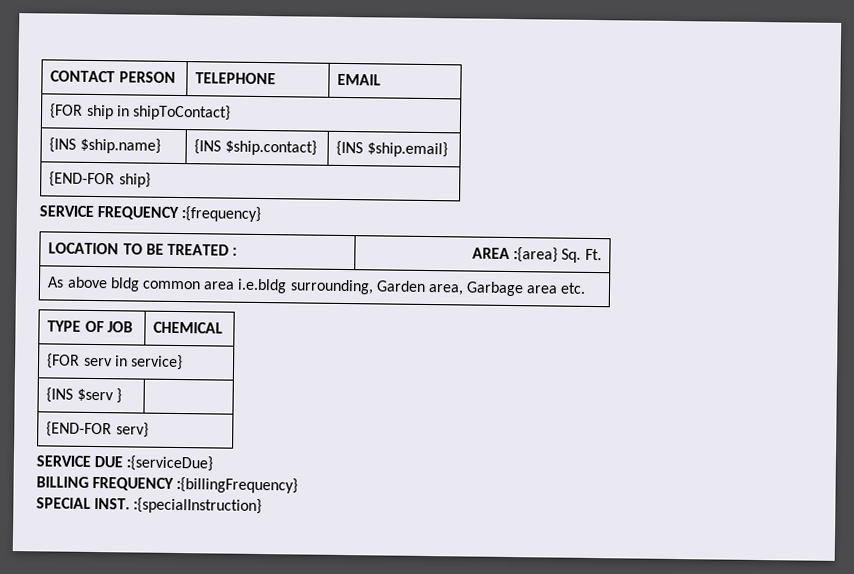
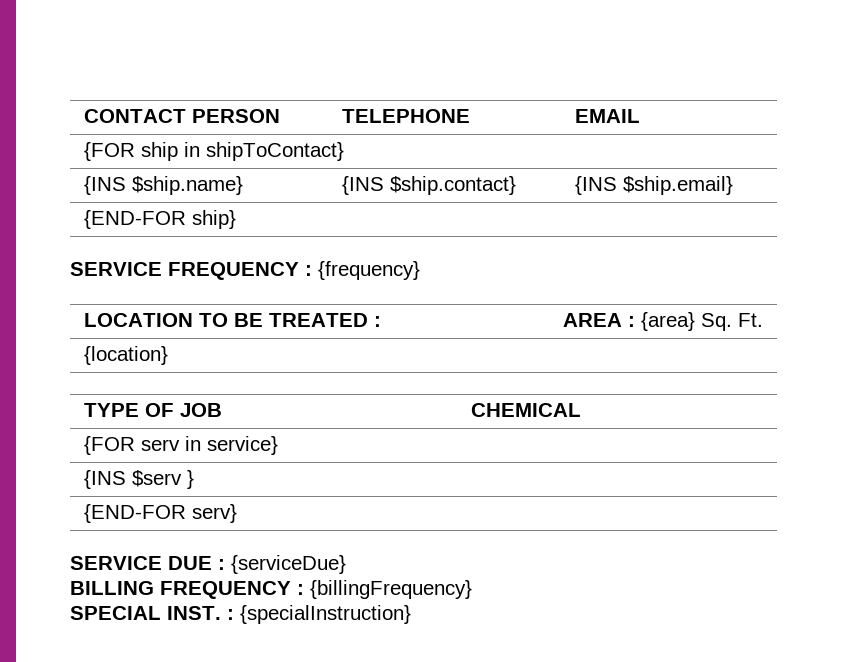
- SERVICE FREQUENCY :{frequency}
+ SERVICE FREQUENCY : {frequency}
- LOCATION TO BE TREATED : | AREA :{area} Sq. Ft.
+ LOCATION TO BE TREATED : | AREA : {area} Sq. Ft.
- As above bldg common area i.e.bldg surrounding, Garden area, Garbage area etc.
+ {location}
- SERVICE DUE :{serviceDue}
+ SERVICE DUE : {serviceDue}
- BILLING FREQUENCY :{billingFrequency}
+ BILLING FREQUENCY : {billingFrequency}
- SPECIAL INST. :{specialInstruction}
+ SPECIAL INST. : {specialInstruction}

